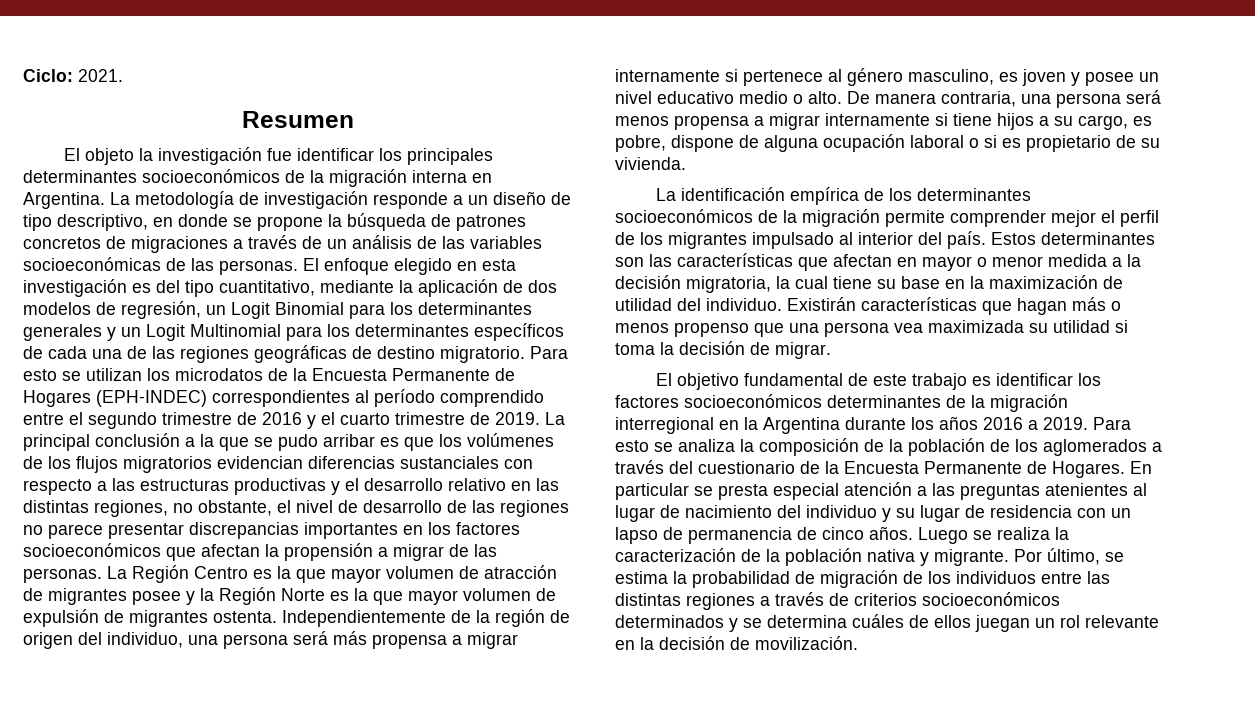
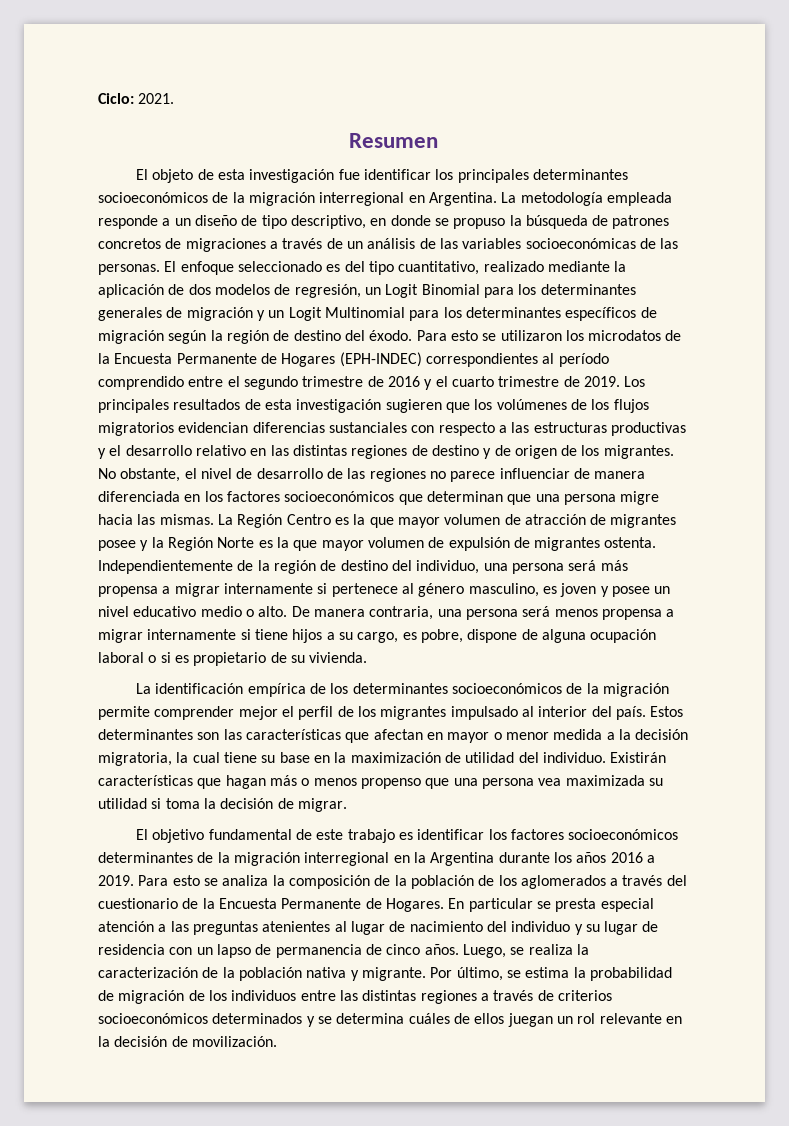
- El objeto la investigación fue identificar los principales determinantes socioeconómicos de la migración interna en Argentina.
+ El objeto de esta investigación fue identificar los principales determinantes socioeconómicos de la migración interregional en Argentina.
- La metodología de investigación responde a un diseño de tipo descriptivo, en donde se propone la búsqueda de patrones concretos de migraciones a través de un análisis de las variables socioeconómicas de las personas.
+ La metodología empleada responde a un diseño de tipo descriptivo, en donde se propuso la búsqueda de patrones concretos de migraciones a través de un análisis de las variables socioeconómicas de las personas.
- El enfoque elegido en esta investigación es del tipo cuantitativo, mediante la aplicación de dos modelos de regresión, un Logit Binomial para los determinantes generales y un Logit Multinomial para los determinantes específicos de cada una de las regiones geográficas de destino migratorio. Para esto se utilizan los microdatos de la Encuesta Permanente de Hogares (EPH-INDEC) correspondientes al período comprendido entre el segundo trimestre de 2016 y el cuarto trimestre de 2019.
+ El enfoque seleccionado es del tipo cuantitativo, realizado mediante la aplicación de dos modelos de regresión, un Logit Binomial para los determinantes generales de migración y un Logit Multinomial para los determinantes específicos de migración según la región de destino del éxodo. Para esto se utilizaron los microdatos de la Encuesta Permanente de Hogares (EPH-INDEC) correspondientes al período comprendido entre el segundo trimestre de 2016 y el cuarto trimestre de 2019.
- La principal conclusión a la que se pudo arribar es que los volúmenes de los flujos migratorios evidencian diferencias sustanciales con respecto a las estructuras productivas y el desarrollo relativo en las distintas regiones, no obstante, el nivel de desarrollo de las regiones no parece presentar discrepancias importantes en los factores socioeconómicos que afectan la propensión a migrar de las personas.
+ Los principales resultados de esta investigación sugieren que los volúmenes de los flujos migratorios evidencian diferencias sustanciales con respecto a las estructuras productivas y el desarrollo relativo en las distintas regiones de destino y de origen de los migrantes. No obstante, el nivel de desarrollo de las regiones no parece influenciar de manera diferenciada en los factores socioeconómicos que determinan que una persona migre hacia las mismas.
- Independientemente de la región de origen del individuo, una persona será más propensa a migrar internamente si pertenece al género masculino, es joven y posee un nivel educativo medio o alto.
+ Independientemente de la región de destino del individuo, una persona será más propensa a migrar internamente si pertenece al género masculino, es joven y posee un nivel educativo medio o alto.
- Luego se realiza la caracterización de la población nativa y migrante.
+ Luego, se realiza la caracterización de la población nativa y migrante.

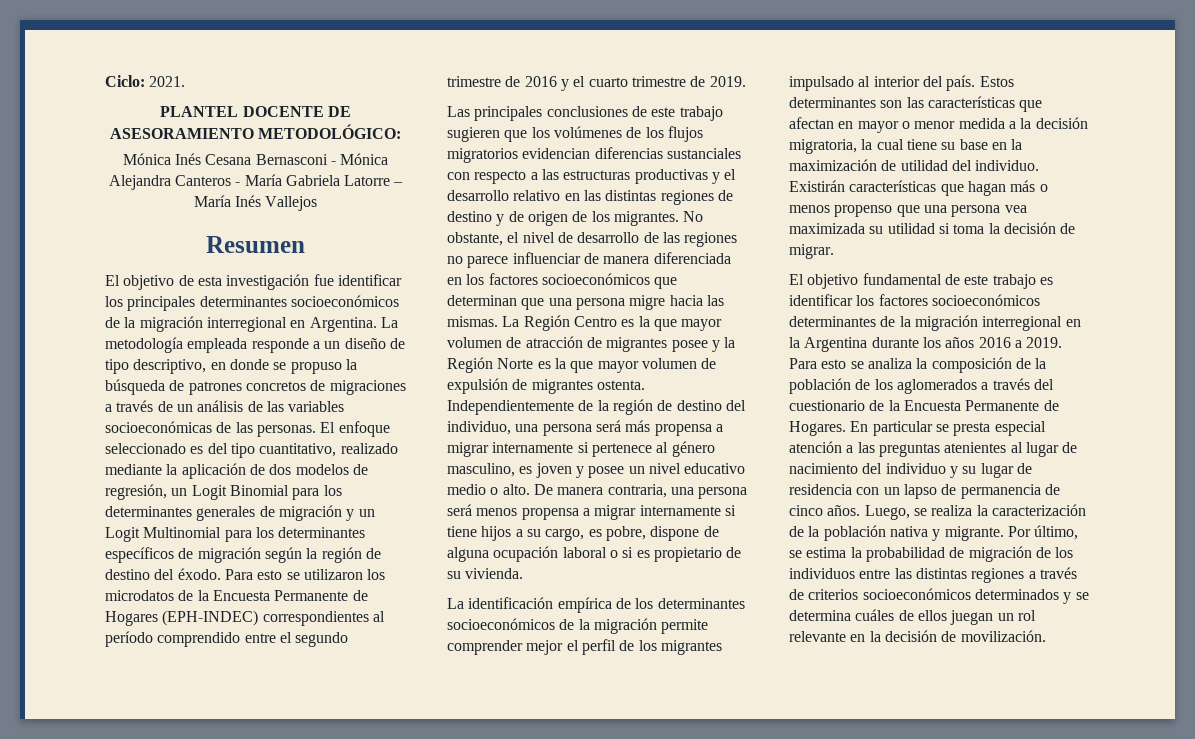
+ PLANTEL DOCENTE DE ASESORAMIENTO METODOLÓGICO:
+ Mónica Inés Cesana Bernasconi - Mónica Alejandra Canteros - María Gabriela Latorre – María Inés Vallejos
- El objeto de esta investigación fue identificar los principales determinantes socioeconómicos de la migración interregional en Argentina.
+ El objetivo de esta investigación fue identificar los principales determinantes socioeconómicos de la migración interregional en Argentina.
- Para esto se utilizaron los microdatos de la Encuesta Permanente de Hogares (EPH-INDEC) correspondientes al período comprendido entre el segundo trimestre de 2016 y el cuarto trimestre de 2019. Los principales resultados de esta investigación sugieren que los volúmenes de los flujos migratorios evidencian diferencias sustanciales con respecto a las estructuras productivas y el desarrollo relativo en las distintas regiones de destino y de origen de los migrantes.
+ Para esto se utilizaron los microdatos de la Encuesta Permanente de Hogares (EPH-INDEC) correspondientes al período comprendido entre el segundo trimestre de 2016 y el cuarto trimestre de 2019.
+ Las principales conclusiones de este trabajo sugieren que los volúmenes de los flujos migratorios evidencian diferencias sustanciales con respecto a las estructuras productivas y el desarrollo relativo en las distintas regiones de destino y de origen de los migrantes.

